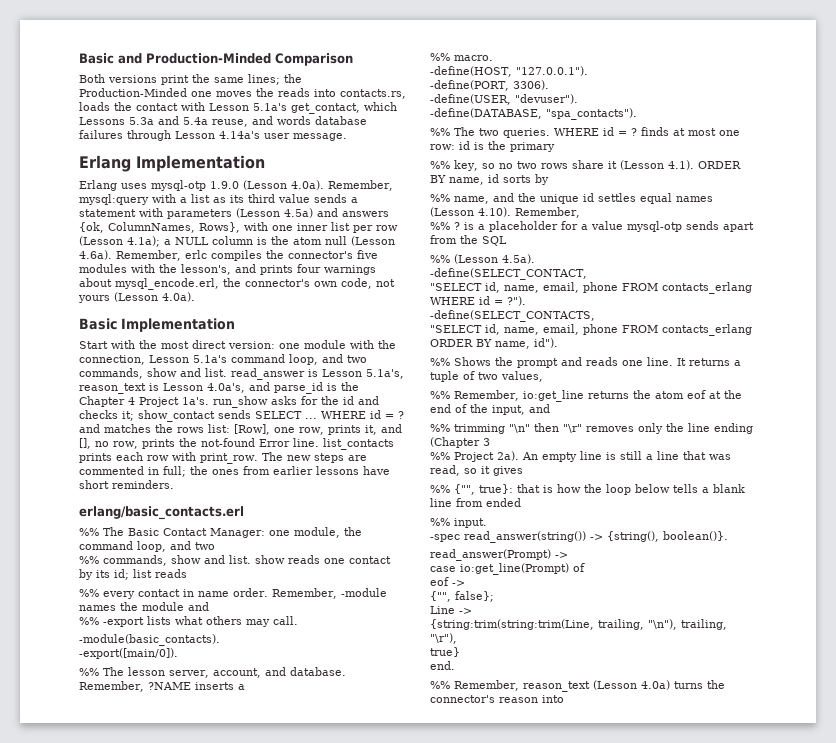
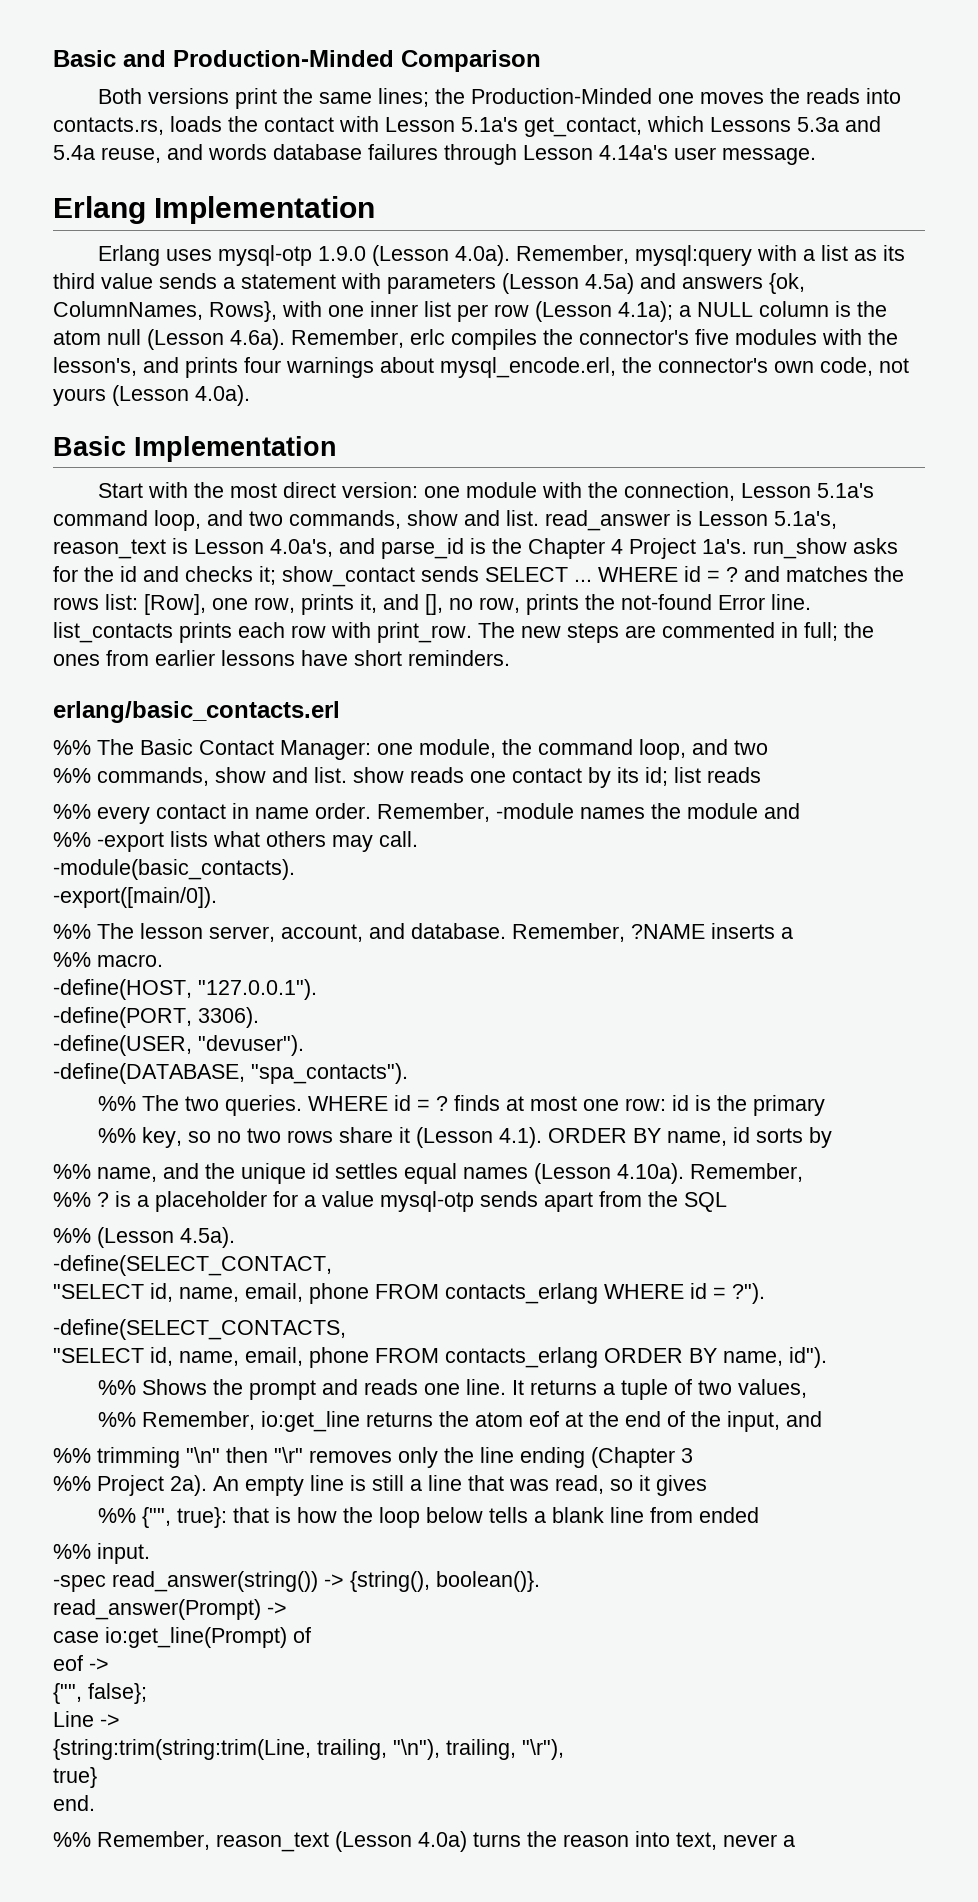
- %% name, and the unique id settles equal names (Lesson 4.10). Remember,
+ %% name, and the unique id settles equal names (Lesson 4.10a). Remember,
- %% Remember, reason_text (Lesson 4.0a) turns the connector's reason into
+ %% Remember, reason_text (Lesson 4.0a) turns the reason into text, never a

